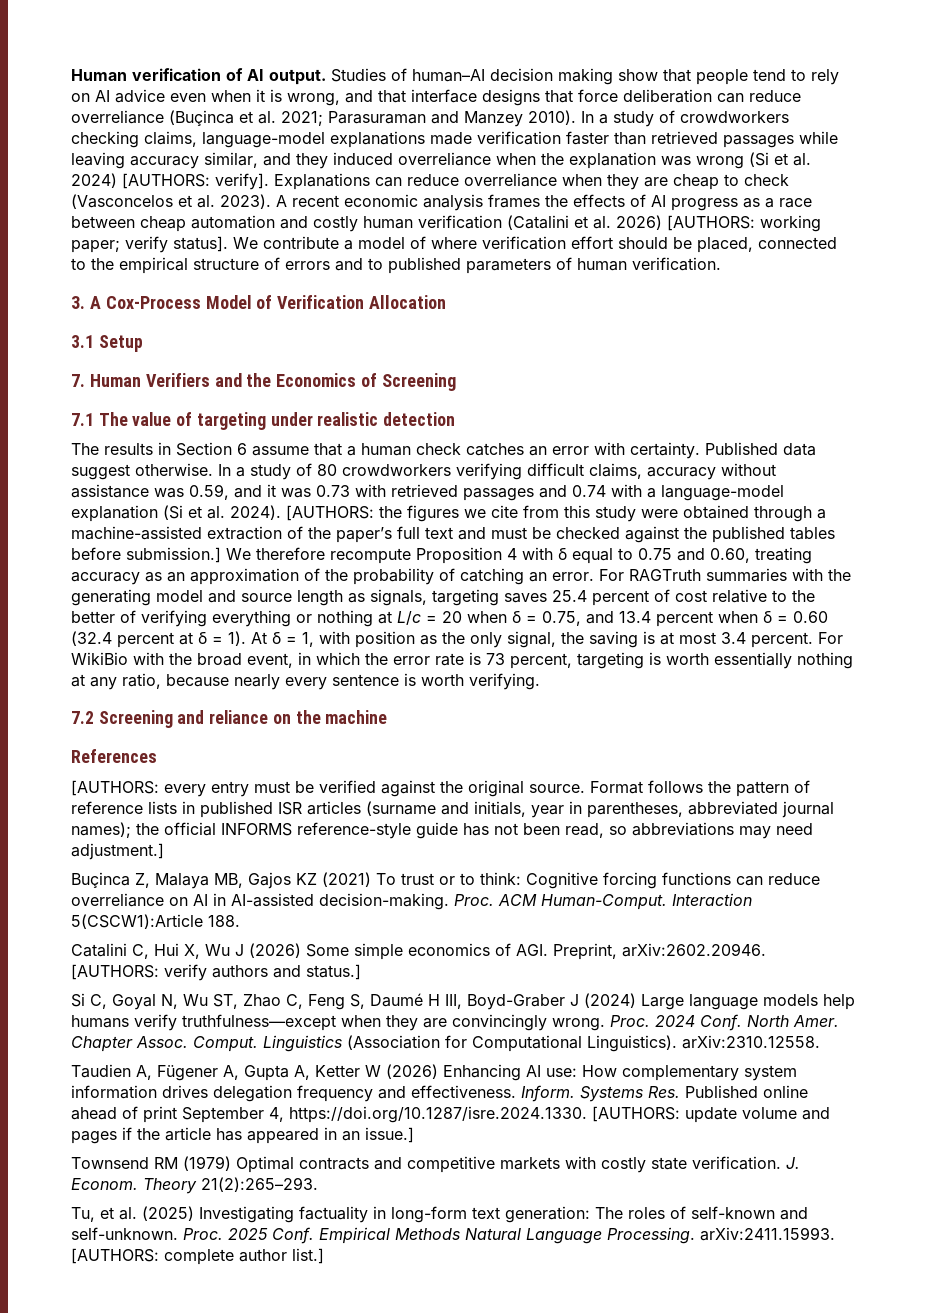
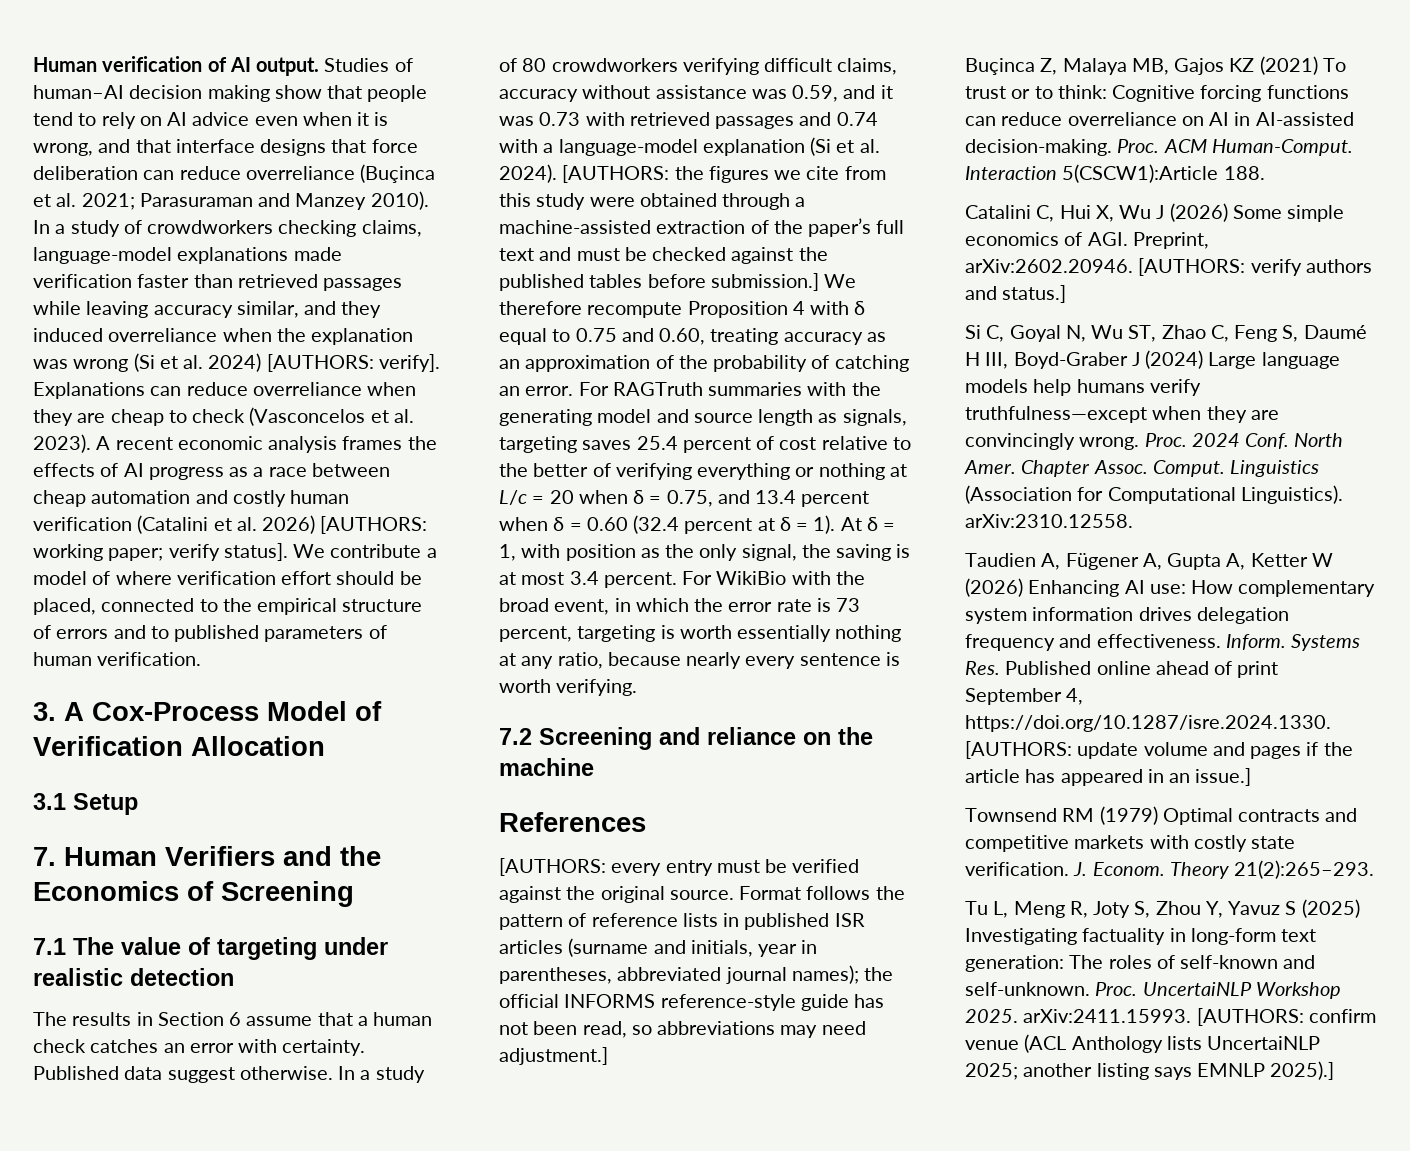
- Tu, et al. (2025) Investigating factuality in long-form text generation: The roles of self-known and self-unknown.
+ Tu L, Meng R, Joty S, Zhou Y, Yavuz S (2025) Investigating factuality in long-form text generation: The roles of self-known and self-unknown.
- 2025 Conf. Empirical Methods Natural Language Processing. arXiv:2411.15993. [AUTHORS: complete author list.]
+ UncertaiNLP Workshop 2025. arXiv:2411.15993. [AUTHORS: confirm venue (ACL Anthology lists UncertaiNLP 2025; another listing says EMNLP 2025).]

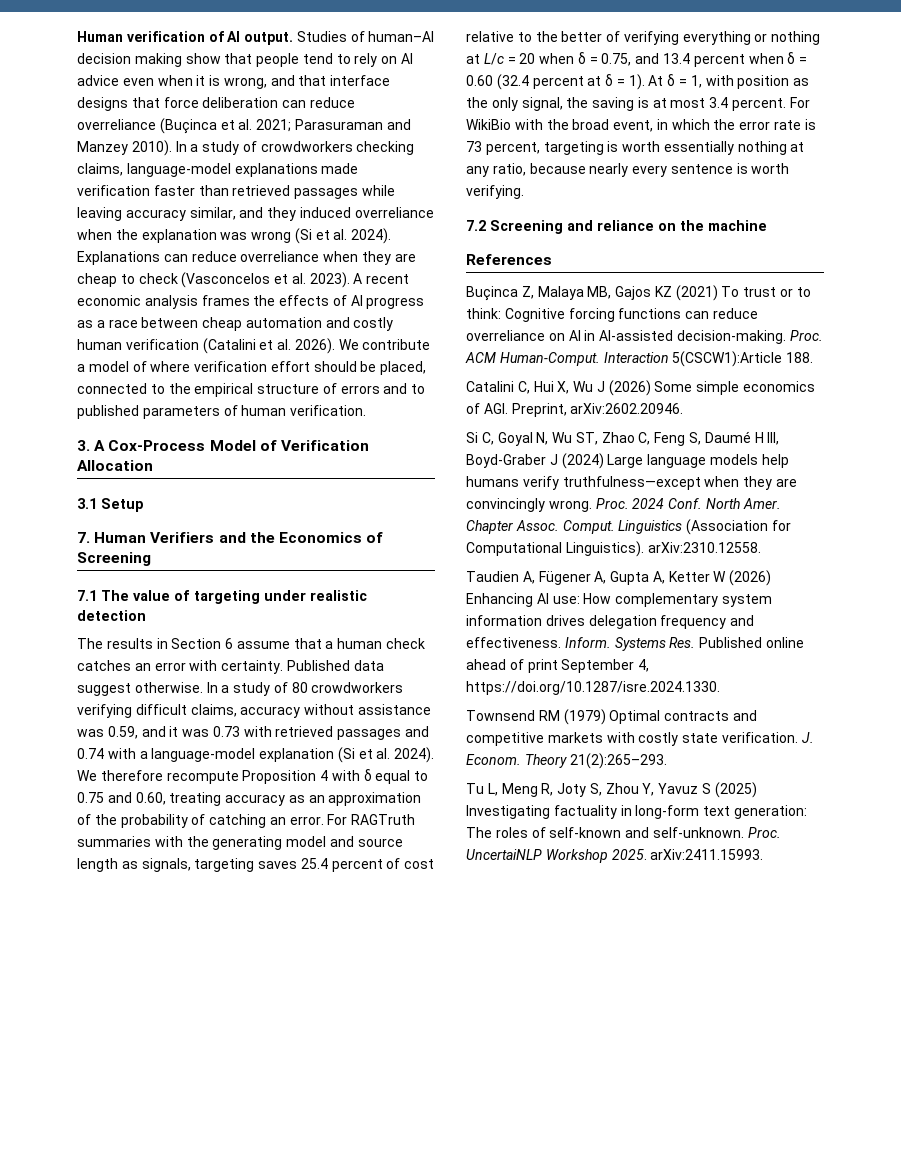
- In a study of crowdworkers checking claims, language-model explanations made verification faster than retrieved passages while leaving accuracy similar, and they induced overreliance when the explanation was wrong (Si et al. 2024) [AUTHORS: verify].
+ In a study of crowdworkers checking claims, language-model explanations made verification faster than retrieved passages while leaving accuracy similar, and they induced overreliance when the explanation was wrong (Si et al. 2024).
- A recent economic analysis frames the effects of AI progress as a race between cheap automation and costly human verification (Catalini et al. 2026) [AUTHORS: working paper; verify status].
+ A recent economic analysis frames the effects of AI progress as a race between cheap automation and costly human verification (Catalini et al. 2026).
- [AUTHORS: the figures we cite from this study were obtained through a machine-assisted extraction of the paper’s full text and must be checked against the published tables before submission.]
- [AUTHORS: every entry must be verified against the original source. Format follows the pattern of reference lists in published ISR articles (surname and initials, year in parentheses, abbreviated journal names); the official INFORMS reference-style guide has not been read, so abbreviations may need adjustment.]
- Catalini C, Hui X, Wu J (2026) Some simple economics of AGI. Preprint, arXiv:2602.20946. [AUTHORS: verify authors and status.]
+ Catalini C, Hui X, Wu J (2026) Some simple economics of AGI. Preprint, arXiv:2602.20946.
- Systems Res. Published online ahead of print September 4, https://doi.org/10.1287/isre.2024.1330. [AUTHORS: update volume and pages if the article has appeared in an issue.]
+ Systems Res. Published online ahead of print September 4, https://doi.org/10.1287/isre.2024.1330.
- UncertaiNLP Workshop 2025. arXiv:2411.15993. [AUTHORS: confirm venue (ACL Anthology lists UncertaiNLP 2025; another listing says EMNLP 2025).]
+ UncertaiNLP Workshop 2025. arXiv:2411.15993.

